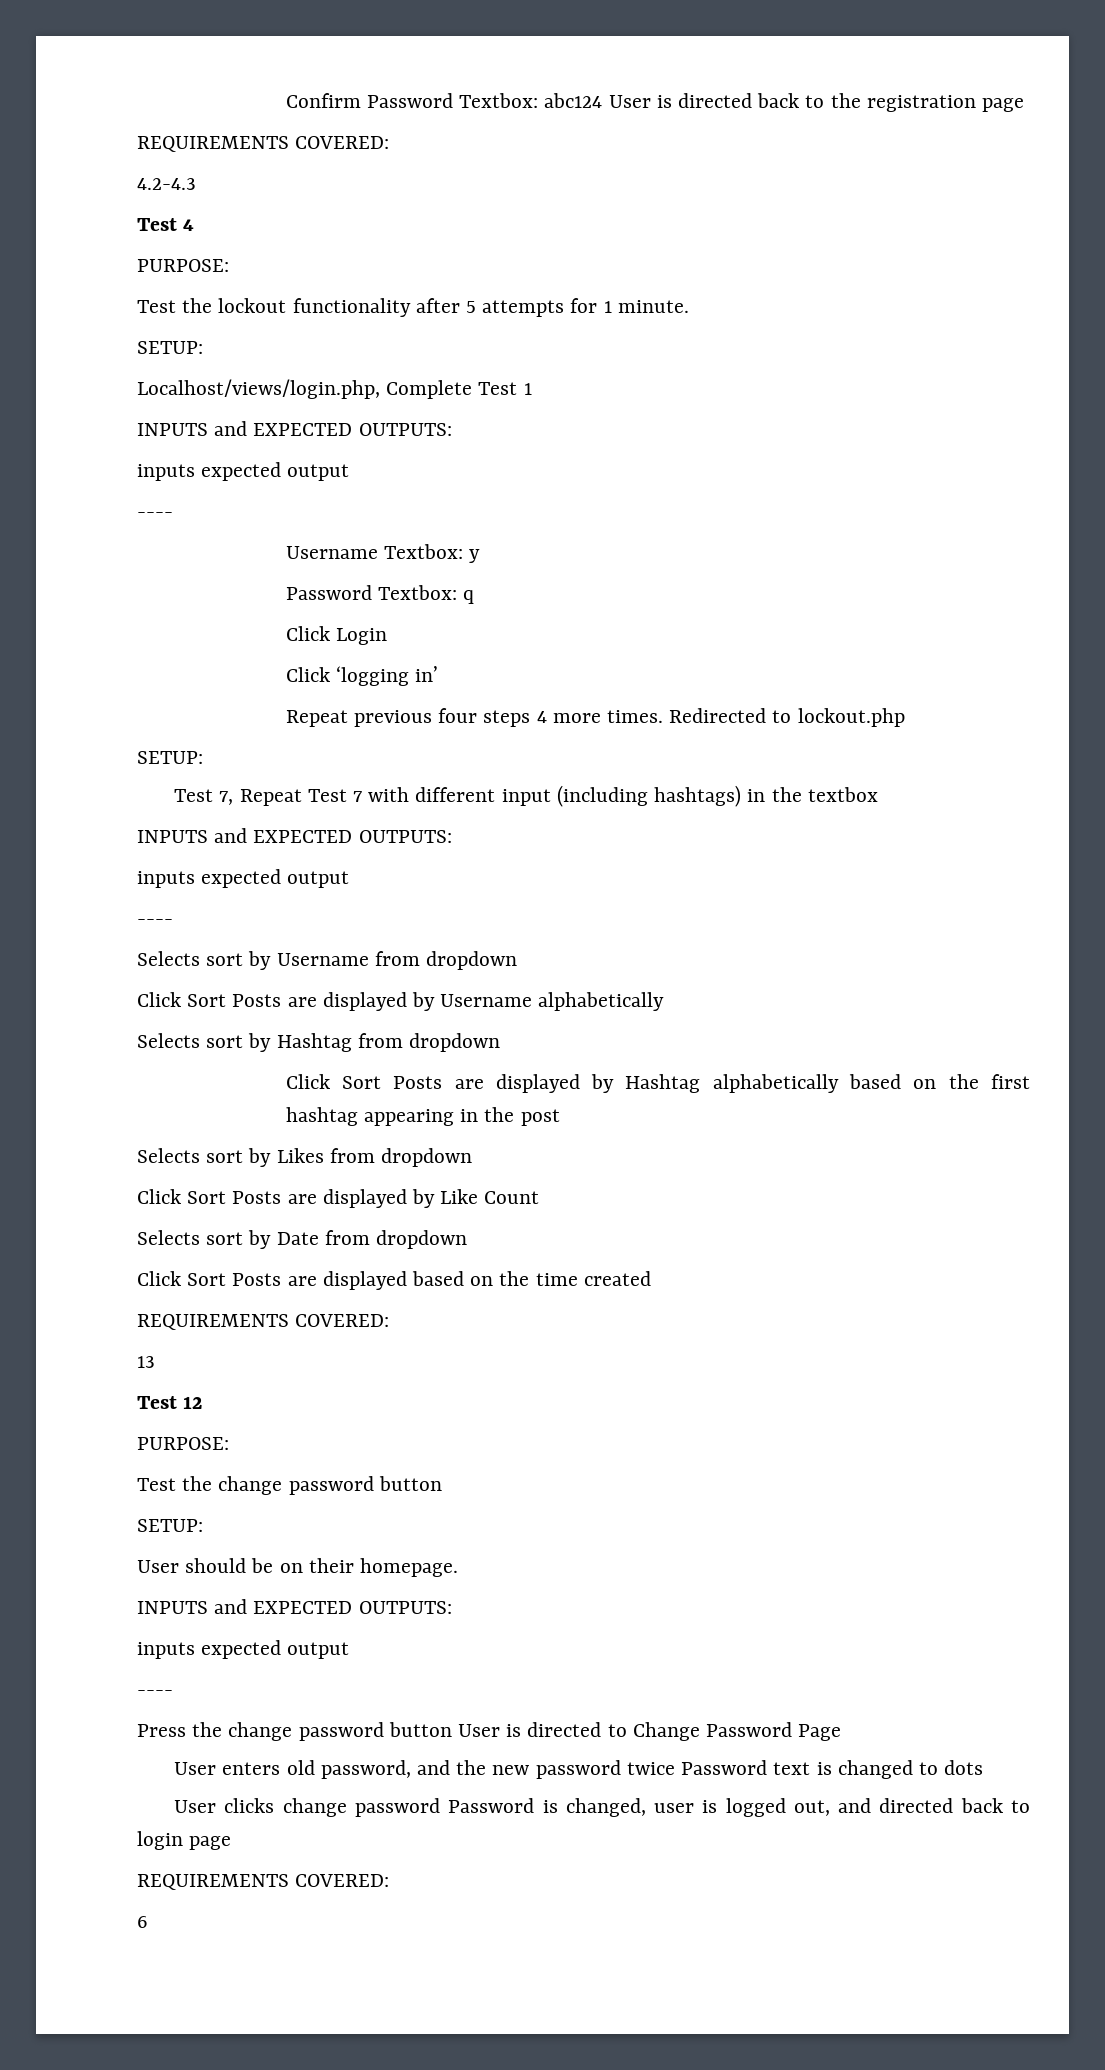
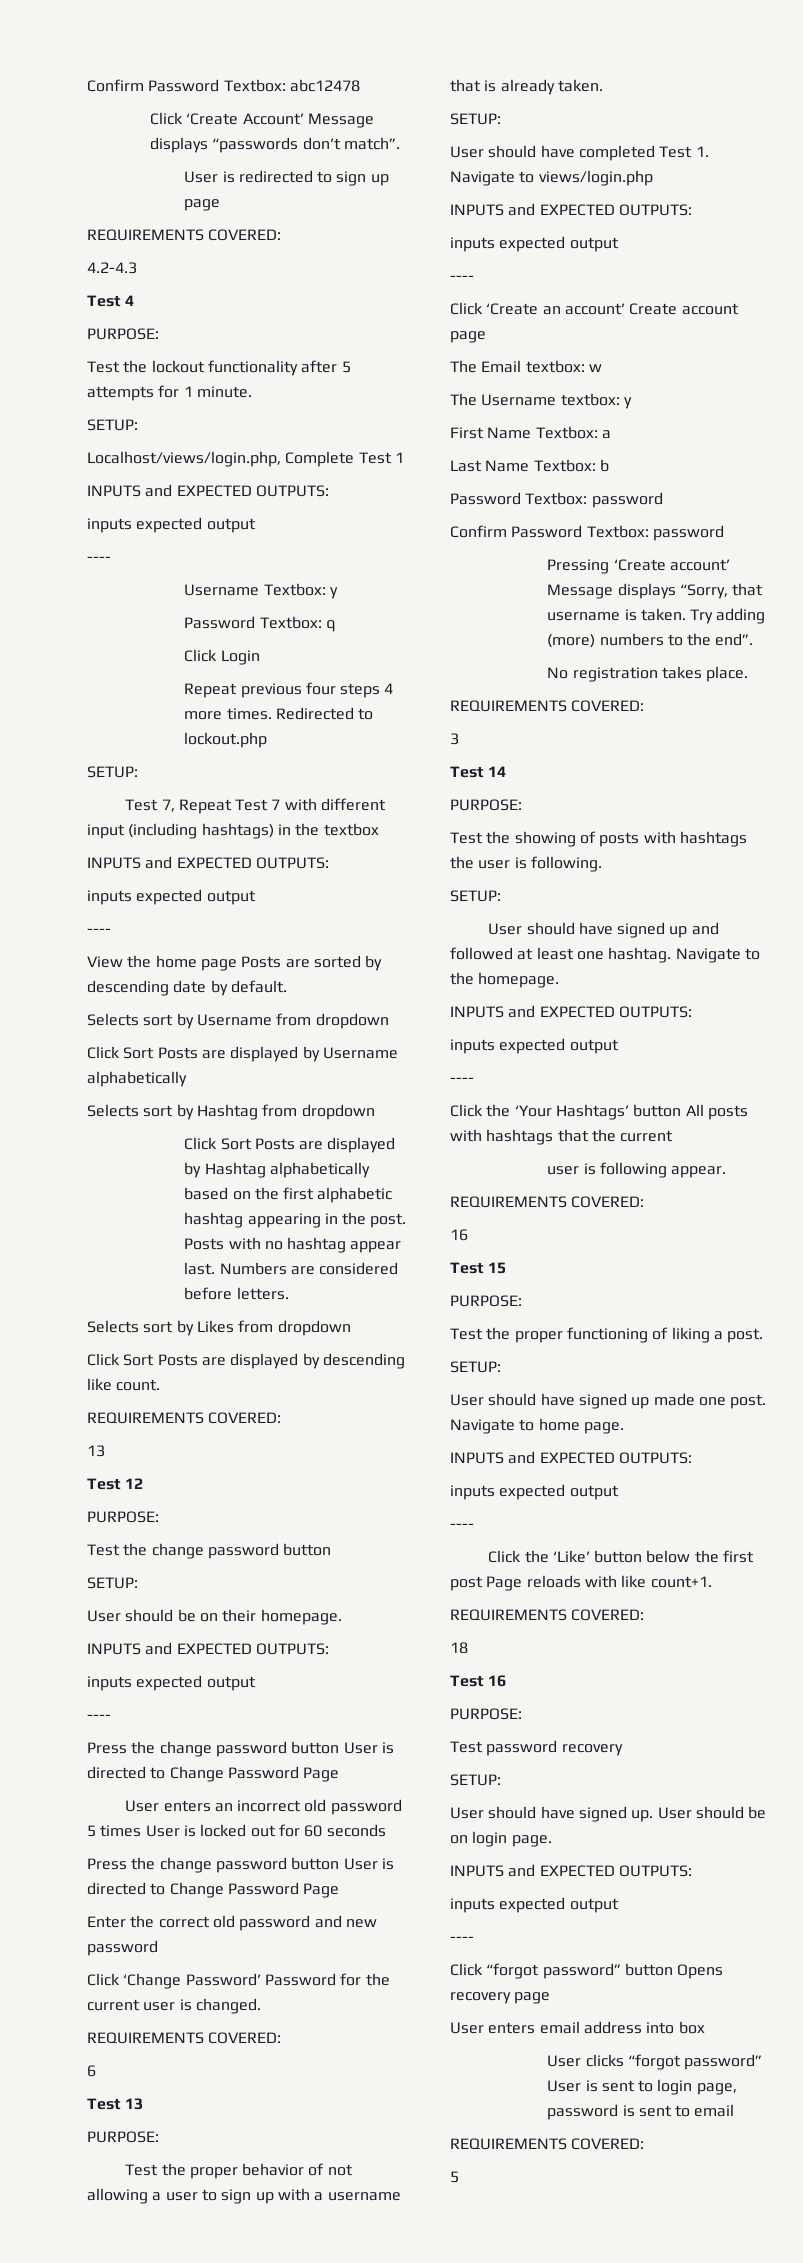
- Confirm Password Textbox: abc124 User is directed back to the registration page
+ Confirm Password Textbox: abc12478
+ Click ‘Create Account’ Message displays “passwords don’t match”.
+ User is redirected to sign up page
- Click ‘logging in’
+ View the home page Posts are sorted by descending date by default.
- Click Sort Posts are displayed by Hashtag alphabetically based on the first hashtag appearing in the post
+ Click Sort Posts are displayed by Hashtag alphabetically based on the first alphabetic hashtag appearing in the post. Posts with no hashtag appear last. Numbers are considered before letters.
- Click Sort Posts are displayed by Like Count
- Selects sort by Date from dropdown
- Click Sort Posts are displayed based on the time created
+ Click Sort Posts are displayed by descending like count.
- User enters old password, and the new password twice Password text is changed to dots
- User clicks change password Password is changed, user is logged out, and directed back to login page
+ User enters an incorrect old password 5 times User is locked out for 60 seconds
+ Press the change password button User is directed to Change Password Page
+ Enter the correct old password and new password
+ Click ‘Change Password’ Password for the current user is changed.
  REQUIREMENTS COVERED:
  6
+ Test 13
+ PURPOSE:
+ Test the proper behavior of not allowing a user to sign up with a username that is already taken.
+ SETUP:
+ User should have completed Test 1. Navigate to views/login.php
+ INPUTS and EXPECTED OUTPUTS:
+ inputs expected output
+ ----
+ Click ‘Create an account’ Create account page
+ The Email textbox: w
+ The Username textbox: y
+ First Name Textbox: a
+ Last Name Textbox: b
+ Password Textbox: password
+ Confirm Password Textbox: password
+ Pressing ‘Create account’ Message displays “Sorry, that username is taken. Try adding (more) numbers to the end”.
+ No registration takes place.
+ REQUIREMENTS COVERED:
+ 3
+ Test 14
+ PURPOSE:
+ Test the showing of posts with hashtags the user is following.
+ SETUP:
+ User should have signed up and followed at least one hashtag. Navigate to the homepage.
+ INPUTS and EXPECTED OUTPUTS:
+ inputs expected output
+ ----
+ Click the ‘Your Hashtags’ button All posts with hashtags that the current
+ user is following appear.
+ REQUIREMENTS COVERED:
+ 16
+ Test 15
+ PURPOSE:
+ Test the proper functioning of liking a post.
+ SETUP:
+ User should have signed up made one post. Navigate to home page.
+ INPUTS and EXPECTED OUTPUTS:
+ inputs expected output
+ ----
+ Click the ‘Like’ button below the first post Page reloads with like count+1.
+ REQUIREMENTS COVERED:
+ 18
+ Test 16
+ PURPOSE:
+ Test password recovery
+ SETUP:
+ User should have signed up. User should be on login page.
+ INPUTS and EXPECTED OUTPUTS:
+ inputs expected output
+ ----
+ Click “forgot password” button Opens recovery page
+ User enters email address into box
+ User clicks “forgot password” User is sent to login page, password is sent to email
+ REQUIREMENTS COVERED:
+ 5

